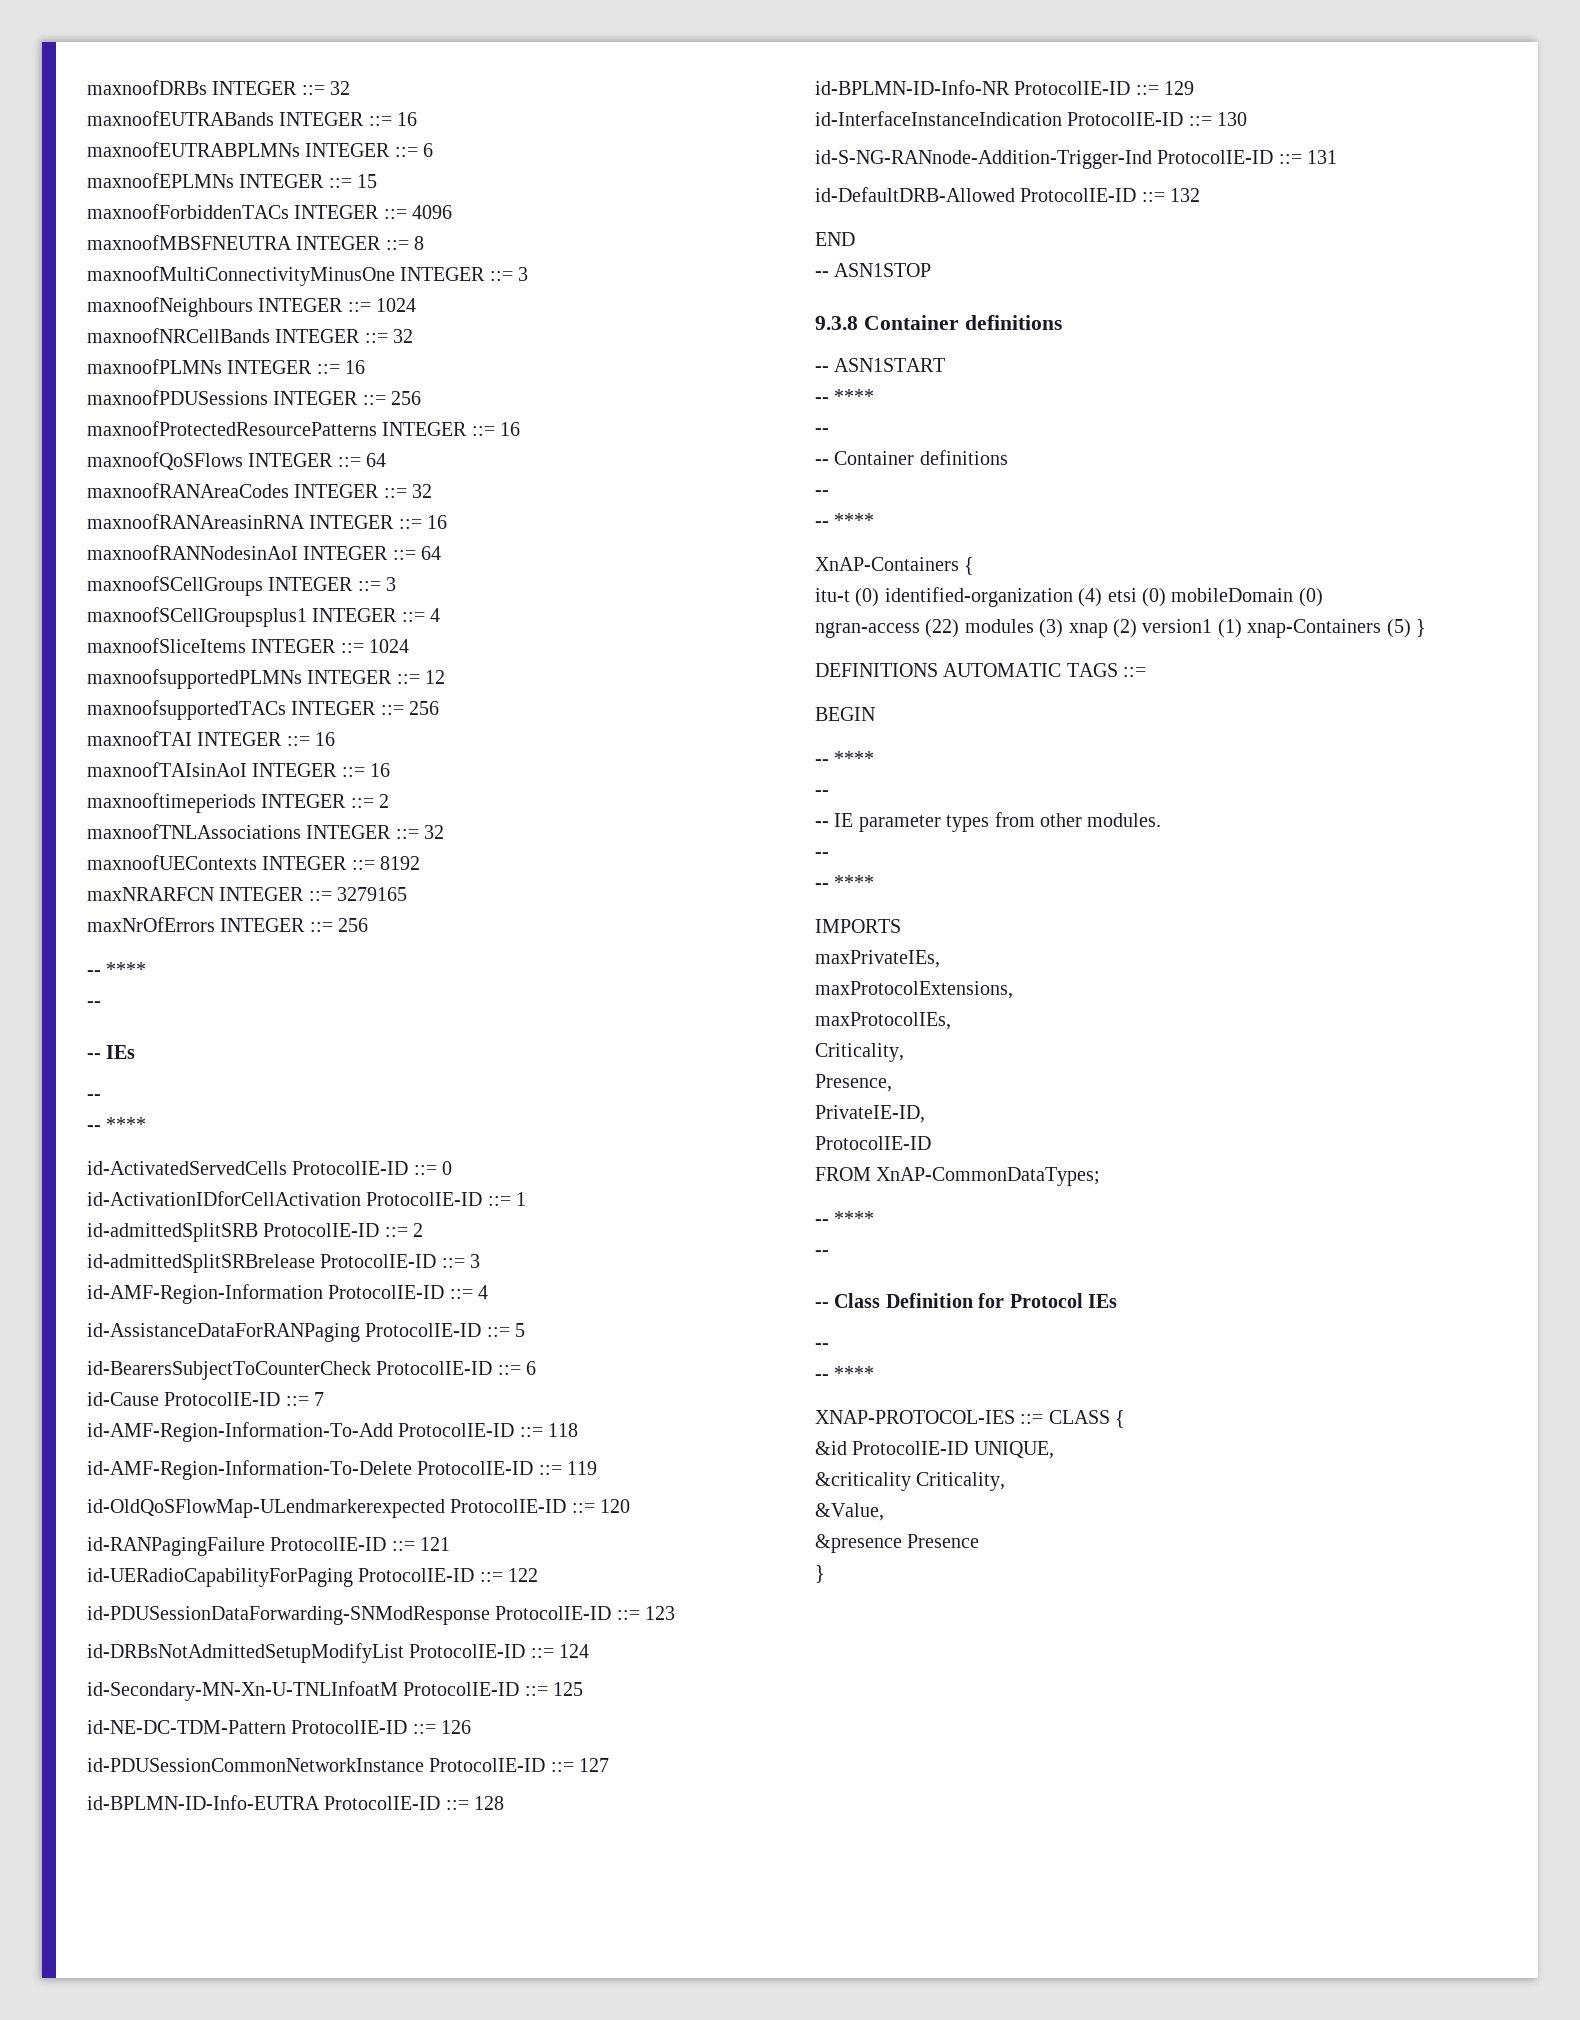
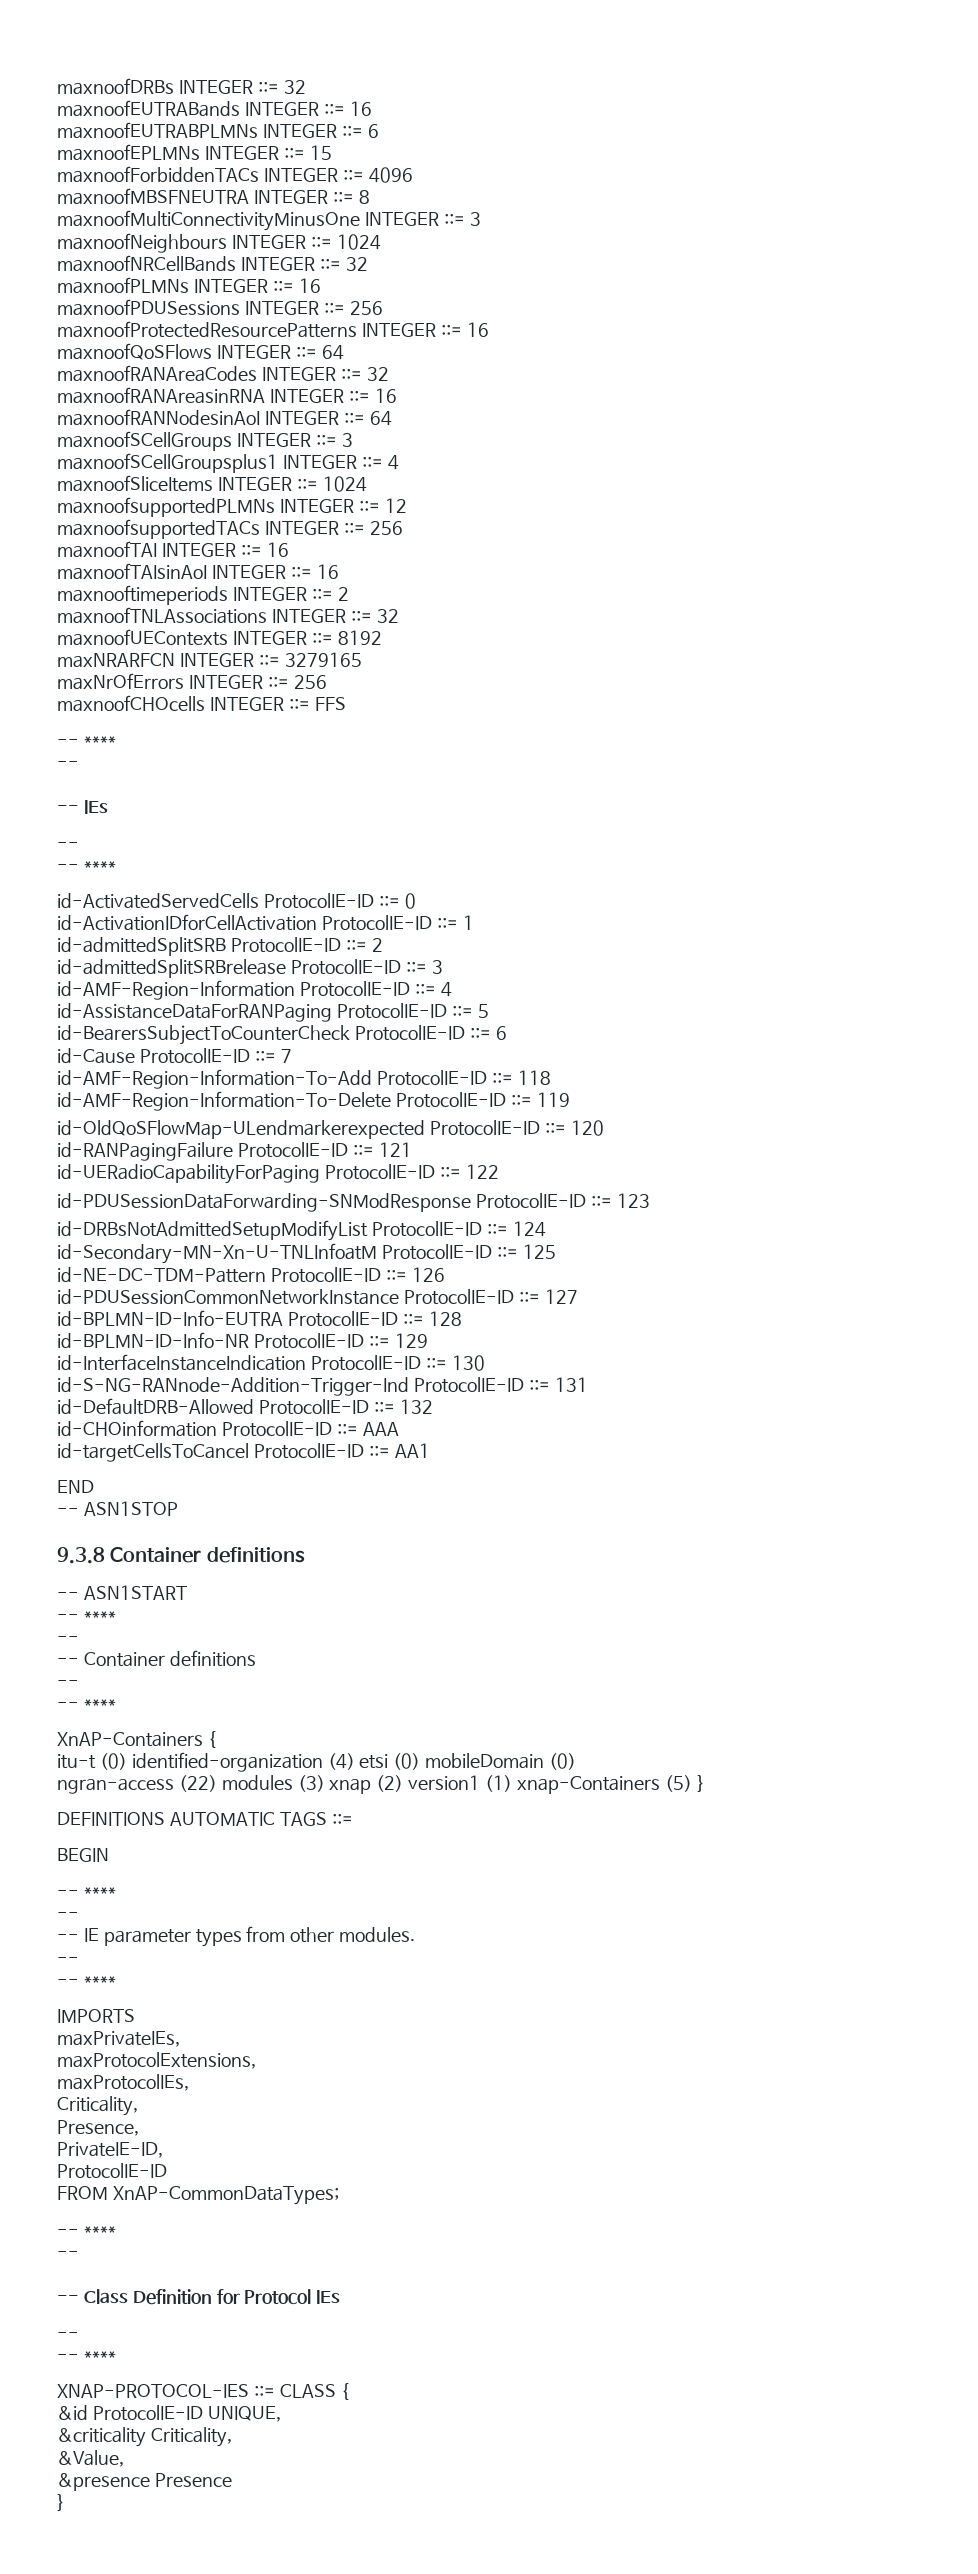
+ maxnoofCHOcells INTEGER ::= FFS
+ id-CHOinformation ProtocolIE-ID ::= AAA
+ id-targetCellsToCancel ProtocolIE-ID ::= AA1

